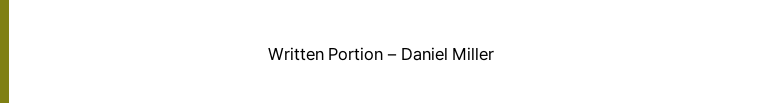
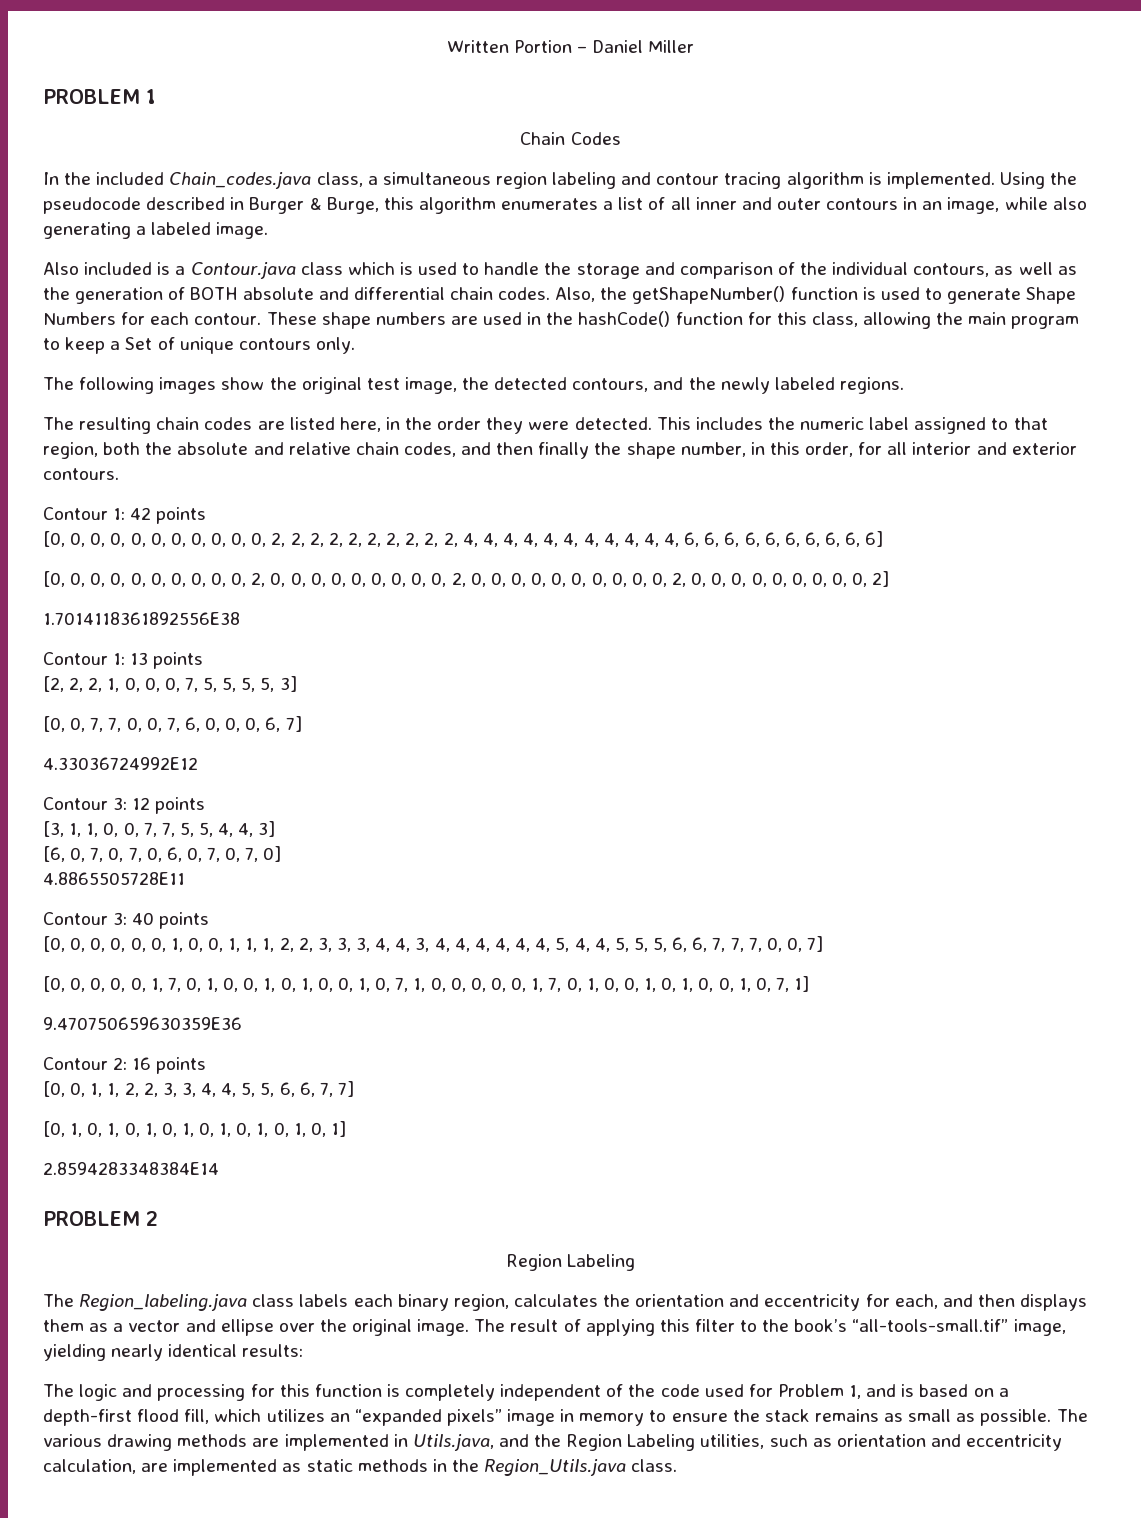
+ PROBLEM 1
+ Chain Codes
+ In the included Chain_codes.java class, a simultaneous region labeling and contour tracing algorithm is implemented. Using the pseudocode described in Burger & Burge, this algorithm enumerates a list of all inner and outer contours in an image, while also generating a labeled image.
+ Also included is a Contour.java class which is used to handle the storage and comparison of the individual contours, as well as the generation of BOTH absolute and differential chain codes. Also, the getShapeNumber() function is used to generate Shape Numbers for each contour. These shape numbers are used in the hashCode() function for this class, allowing the main program to keep a Set of unique contours only.
+ The following images show the original test image, the detected contours, and the newly labeled regions.
+ The resulting chain codes are listed here, in the order they were detected. This includes the numeric label assigned to that region, both the absolute and relative chain codes, and then finally the shape number, in this order, for all interior and exterior contours.
+ Contour 1: 42 points
+ [0, 0, 0, 0, 0, 0, 0, 0, 0, 0, 0, 2, 2, 2, 2, 2, 2, 2, 2, 2, 2, 4, 4, 4, 4, 4, 4, 4, 4, 4, 4, 4, 6, 6, 6, 6, 6, 6, 6, 6, 6, 6]
+ [0, 0, 0, 0, 0, 0, 0, 0, 0, 0, 2, 0, 0, 0, 0, 0, 0, 0, 0, 0, 2, 0, 0, 0, 0, 0, 0, 0, 0, 0, 0, 2, 0, 0, 0, 0, 0, 0, 0, 0, 0, 2]
+ 1.7014118361892556E38
+ Contour 1: 13 points
+ [2, 2, 2, 1, 0, 0, 0, 7, 5, 5, 5, 5, 3]
+ [0, 0, 7, 7, 0, 0, 7, 6, 0, 0, 0, 6, 7]
+ 4.33036724992E12
+ Contour 3: 12 points
+ [3, 1, 1, 0, 0, 7, 7, 5, 5, 4, 4, 3]
+ [6, 0, 7, 0, 7, 0, 6, 0, 7, 0, 7, 0]
+ 4.8865505728E11
+ Contour 3: 40 points
+ [0, 0, 0, 0, 0, 0, 1, 0, 0, 1, 1, 1, 2, 2, 3, 3, 3, 4, 4, 3, 4, 4, 4, 4, 4, 4, 5, 4, 4, 5, 5, 5, 6, 6, 7, 7, 7, 0, 0, 7]
+ [0, 0, 0, 0, 0, 1, 7, 0, 1, 0, 0, 1, 0, 1, 0, 0, 1, 0, 7, 1, 0, 0, 0, 0, 0, 1, 7, 0, 1, 0, 0, 1, 0, 1, 0, 0, 1, 0, 7, 1]
+ 9.470750659630359E36
+ Contour 2: 16 points
+ [0, 0, 1, 1, 2, 2, 3, 3, 4, 4, 5, 5, 6, 6, 7, 7]
+ [0, 1, 0, 1, 0, 1, 0, 1, 0, 1, 0, 1, 0, 1, 0, 1]
+ 2.8594283348384E14
+ PROBLEM 2
+ Region Labeling
+ The Region_labeling.java class labels each binary region, calculates the orientation and eccentricity for each, and then displays them as a vector and ellipse over the original image. The result of applying this filter to the book’s “all-tools-small.tif” image, yielding nearly identical results:
+ The logic and processing for this function is completely independent of the code used for Problem 1, and is based on a depth-first flood fill, which utilizes an “expanded pixels” image in memory to ensure the stack remains as small as possible. The various drawing methods are implemented in Utils.java, and the Region Labeling utilities, such as orientation and eccentricity calculation, are implemented as static methods in the Region_Utils.java class.

